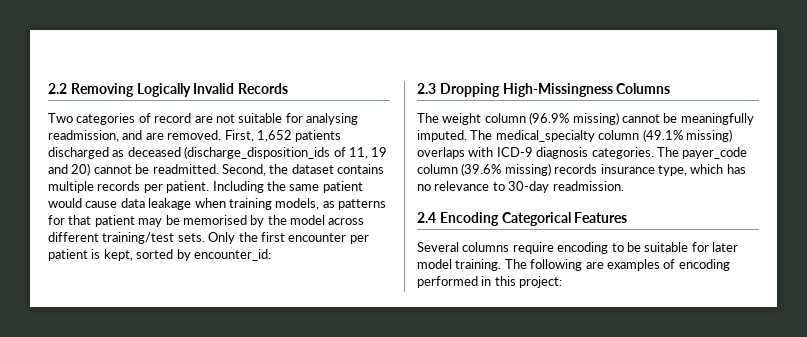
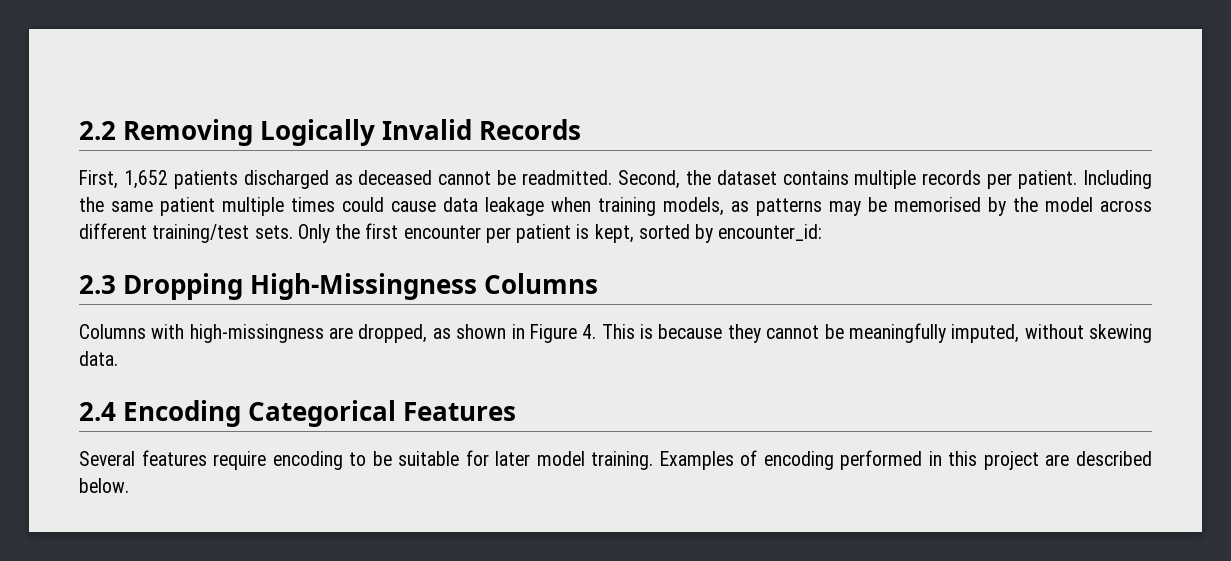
- Two categories of record are not suitable for analysing readmission, and are removed. First, 1,652 patients discharged as deceased (discharge_disposition_ids of 11, 19 and 20) cannot be readmitted.
+ First, 1,652 patients discharged as deceased cannot be readmitted.
- Including the same patient would cause data leakage when training models, as patterns for that patient may be memorised by the model across different training/test sets.
+ Including the same patient multiple times could cause data leakage when training models, as patterns may be memorised by the model across different training/test sets.
- The weight column (96.9% missing) cannot be meaningfully imputed. The medical_specialty column (49.1% missing) overlaps with ICD-9 diagnosis categories. The payer_code column (39.6% missing) records insurance type, which has no relevance to 30-day readmission.
+ Columns with high-missingness are dropped, as shown in Figure 4. This is because they cannot be meaningfully imputed, without skewing data.
- Several columns require encoding to be suitable for later model training.
+ Several features require encoding to be suitable for later model training.
- The following are examples of encoding performed in this project:
+ Examples of encoding performed in this project are described below.

